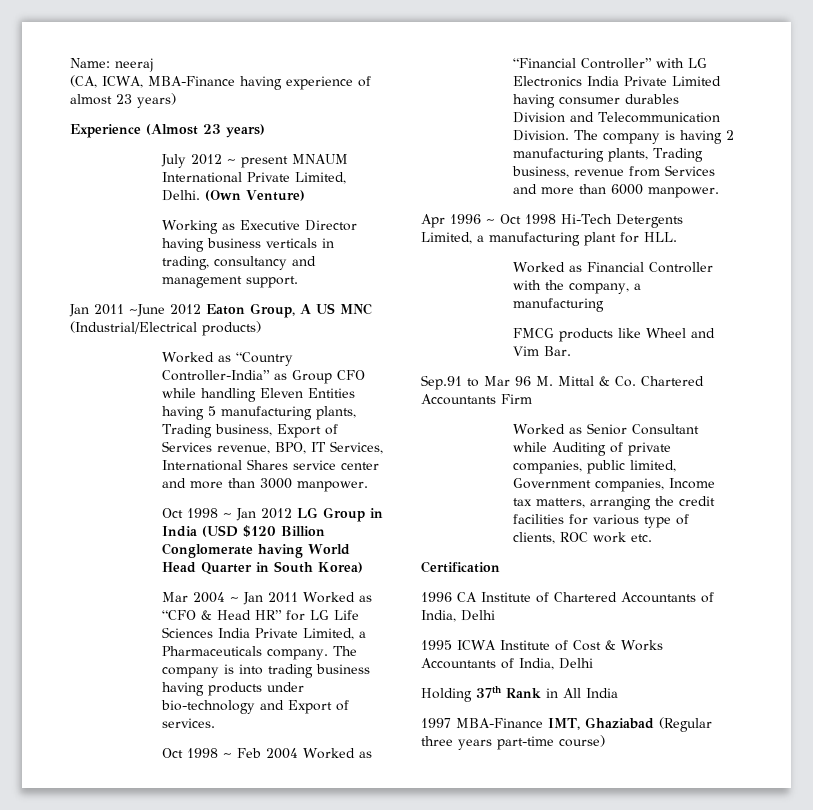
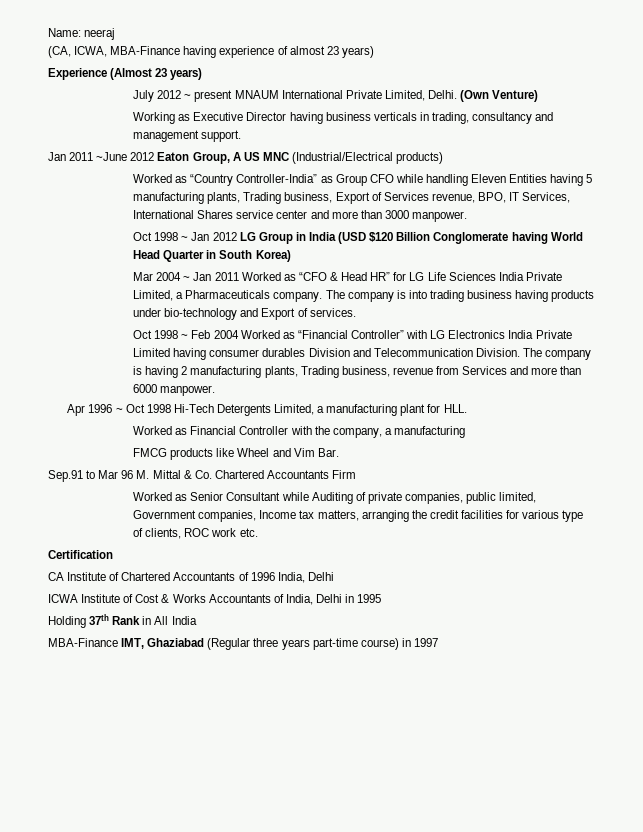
- 1996 CA Institute of Chartered Accountants of India, Delhi
- 1995 ICWA Institute of Cost & Works Accountants of India, Delhi
+ CA Institute of Chartered Accountants of 1996 India, Delhi
+ ICWA Institute of Cost & Works Accountants of India, Delhi in 1995
- 1997 MBA-Finance IMT, Ghaziabad (Regular three years part-time course)
+ MBA-Finance IMT, Ghaziabad (Regular three years part-time course) in 1997

